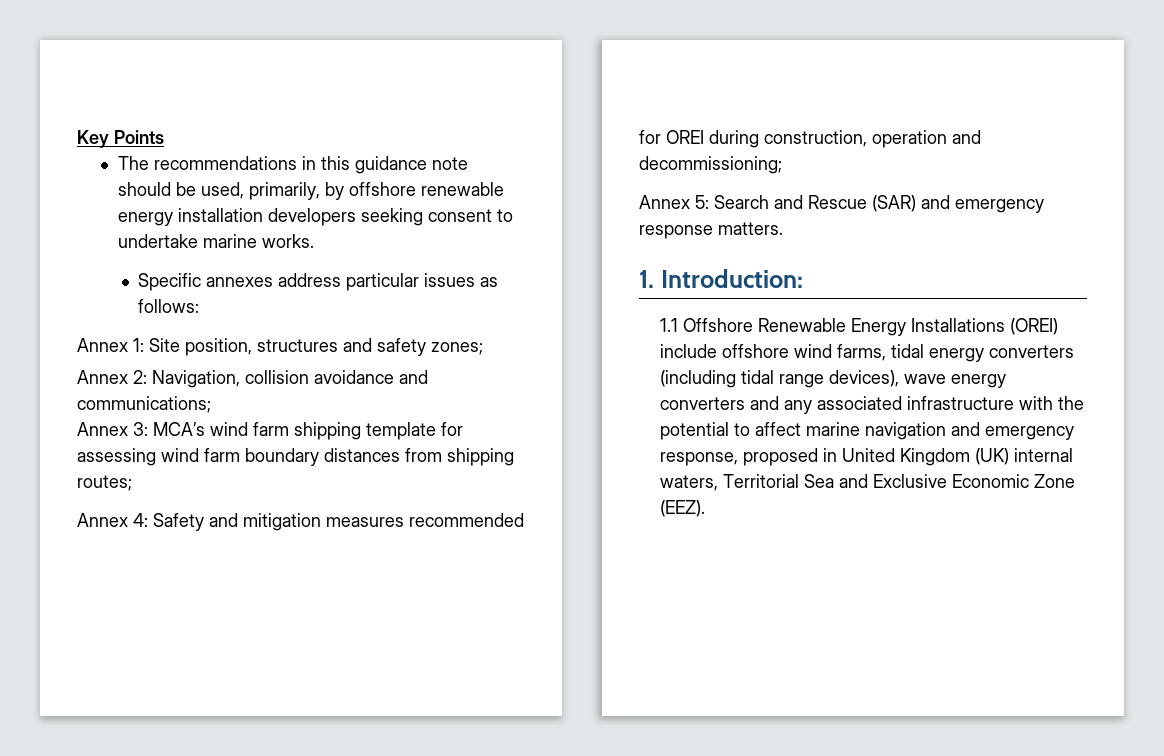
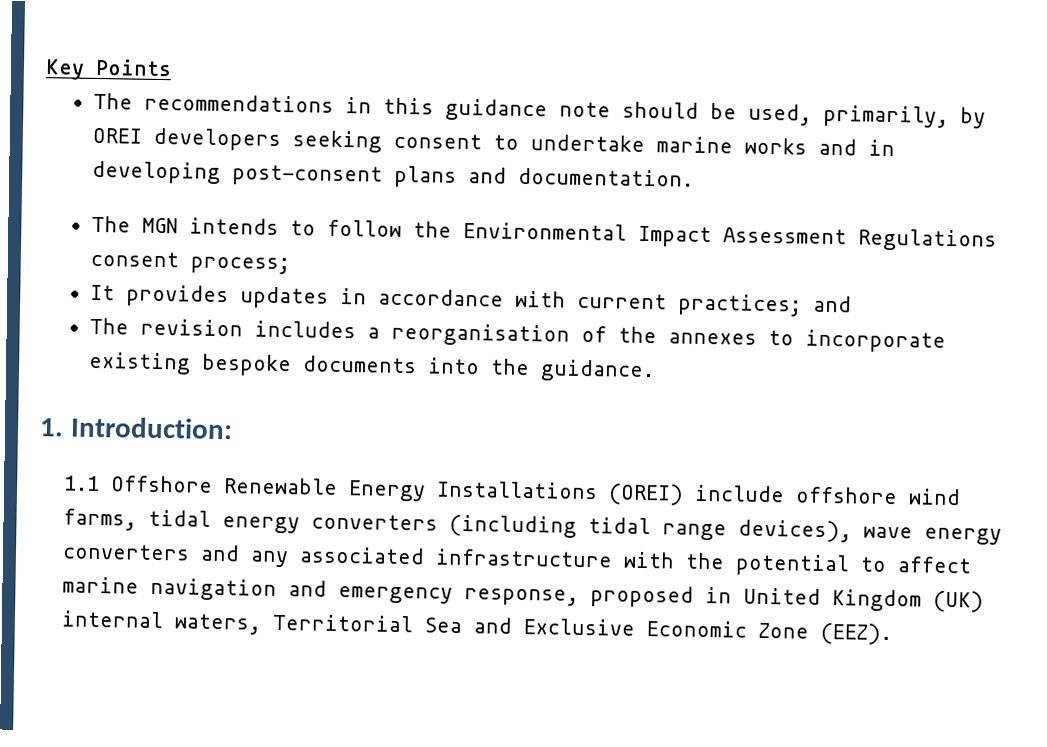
- The recommendations in this guidance note should be used, primarily, by offshore renewable energy installation developers seeking consent to undertake marine works.
- Specific annexes address particular issues as follows:
- Annex 1: Site position, structures and safety zones;
- Annex 2: Navigation, collision avoidance and communications;
- Annex 3: MCA’s wind farm shipping template for assessing wind farm boundary distances from shipping routes;
- Annex 4: Safety and mitigation measures recommended for OREI during construction, operation and decommissioning;
- Annex 5: Search and Rescue (SAR) and emergency response matters.
+ The recommendations in this guidance note should be used, primarily, by OREI developers seeking consent to undertake marine works and in developing post-consent plans and documentation.
+ The MGN intends to follow the Environmental Impact Assessment Regulations consent process;
+ It provides updates in accordance with current practices; and
+ The revision includes a reorganisation of the annexes to incorporate existing bespoke documents into the guidance.

